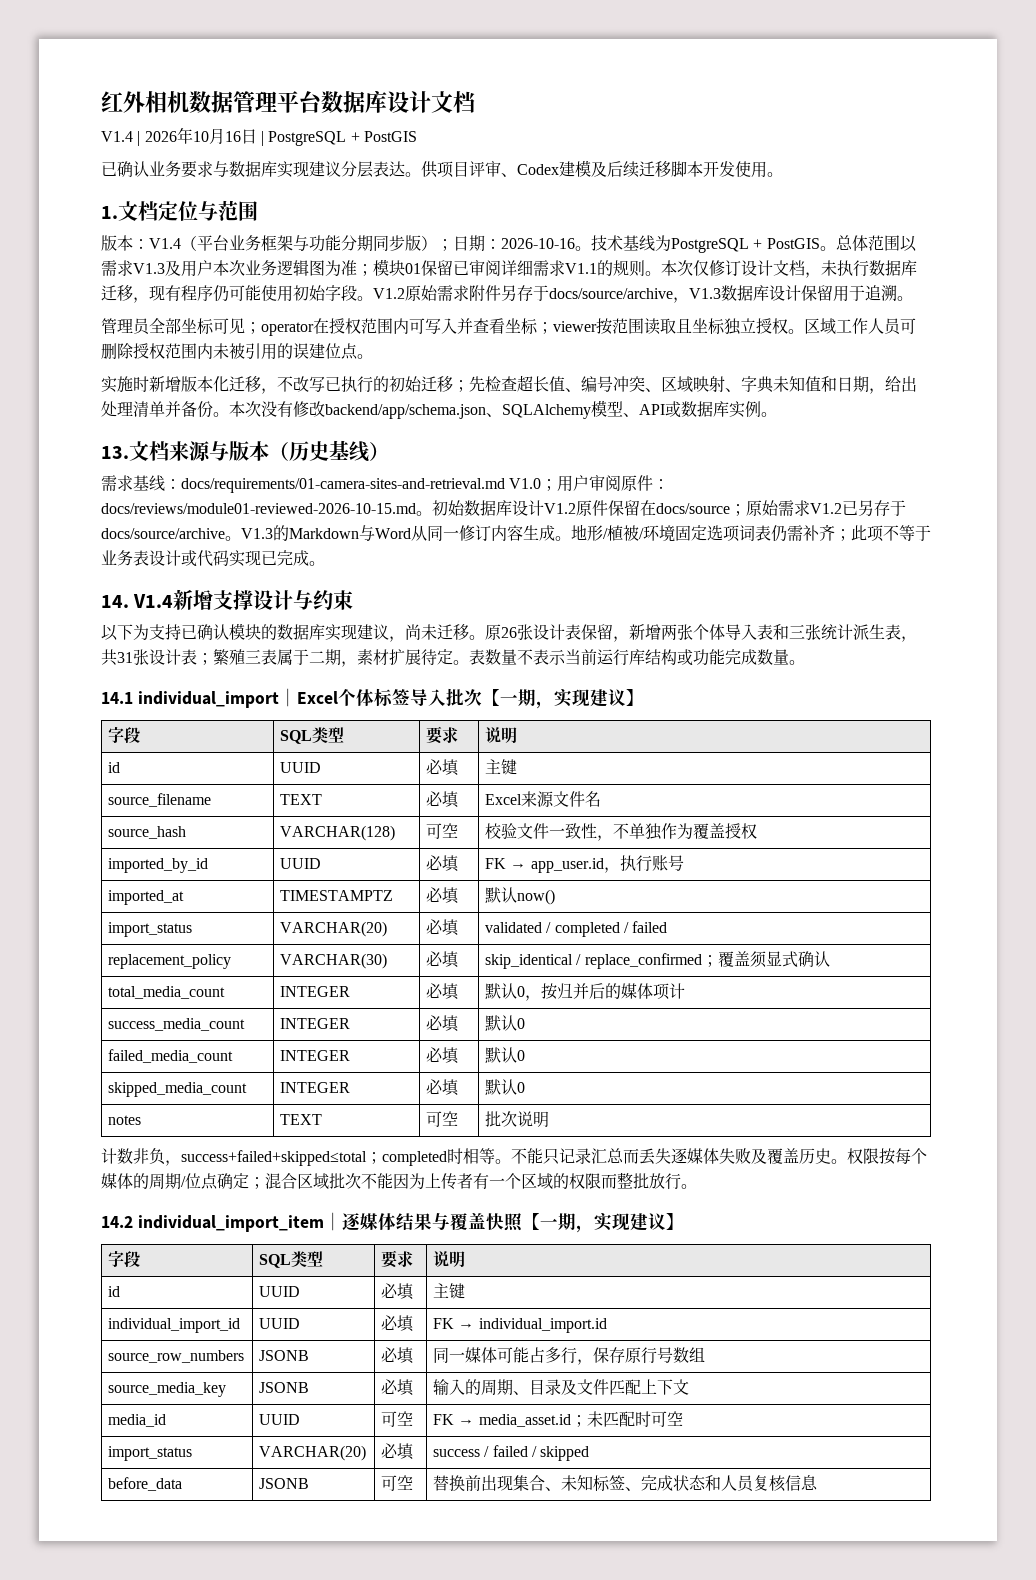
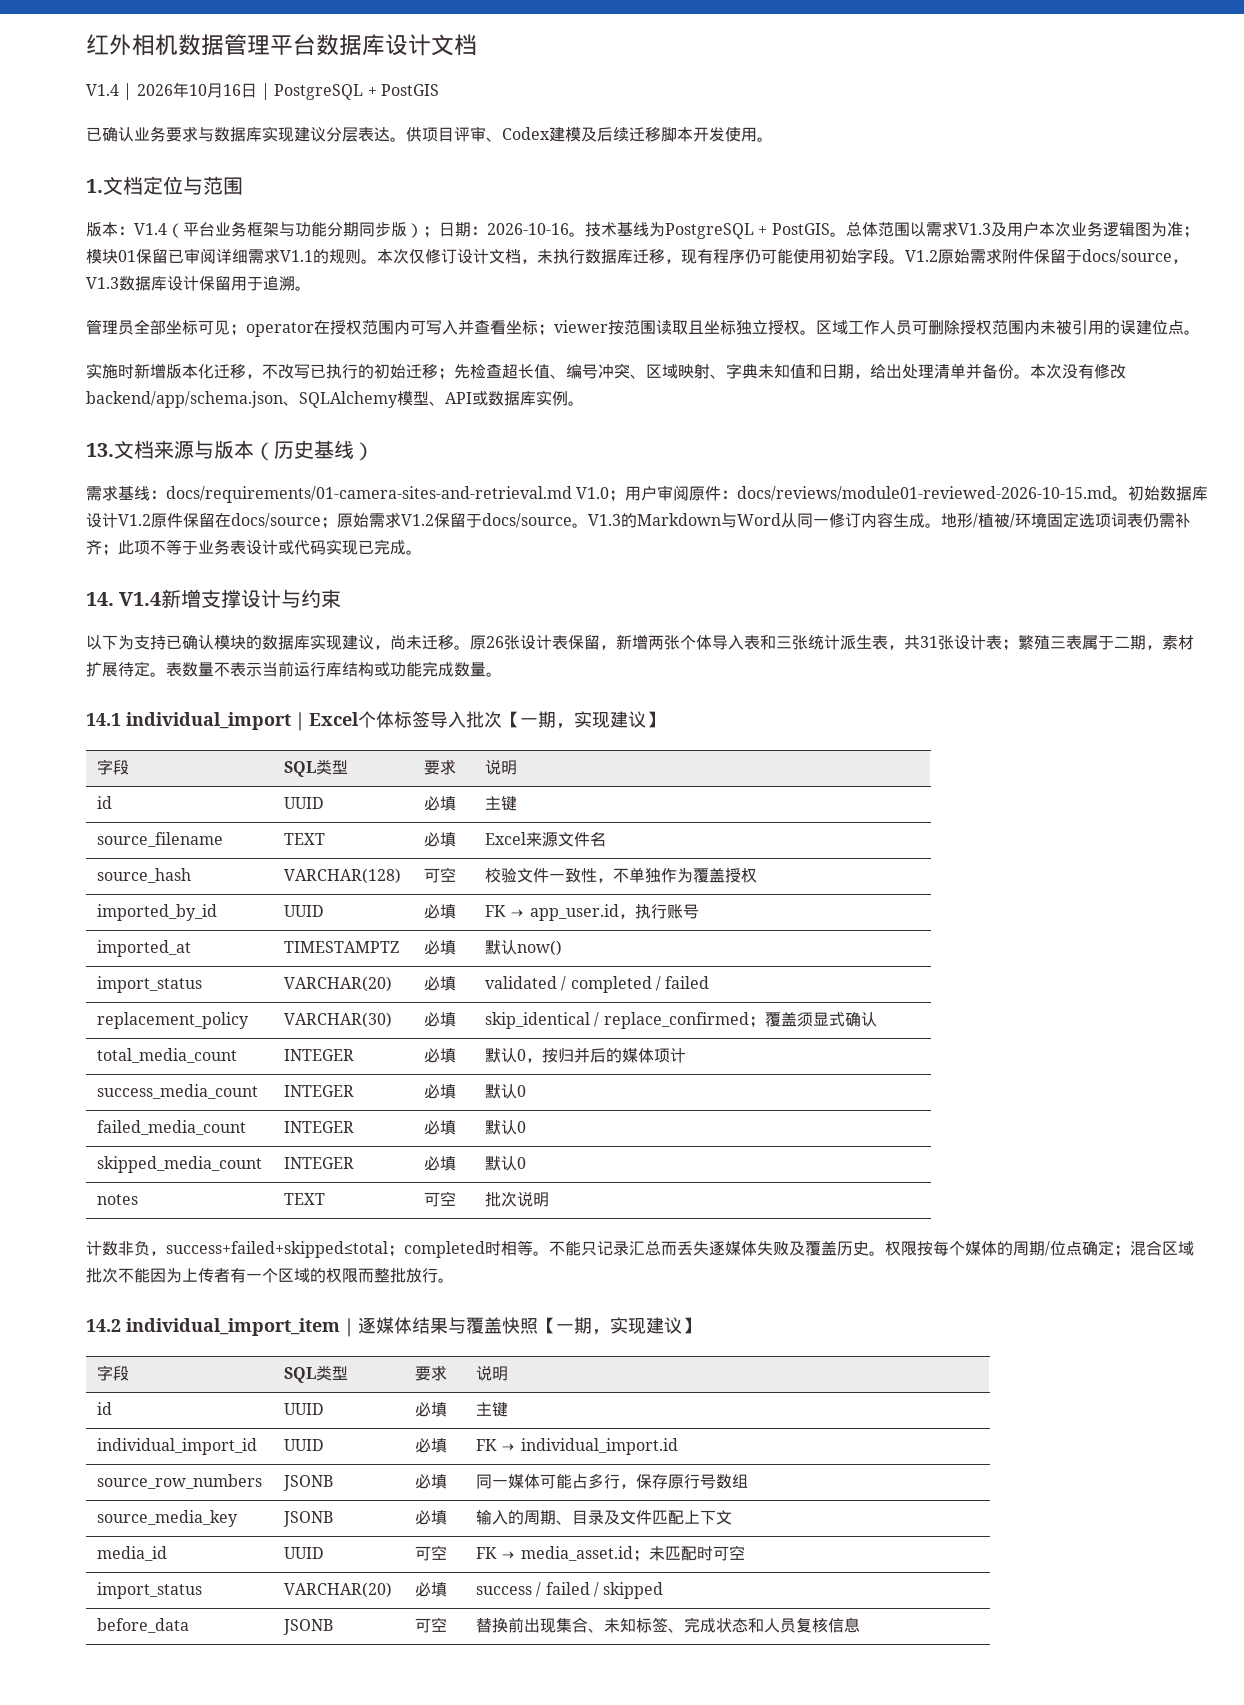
- V1.2原始需求附件另存于docs/source/archive，V1.3数据库设计保留用于追溯。
+ V1.2原始需求附件保留于docs/source，V1.3数据库设计保留用于追溯。
- 初始数据库设计V1.2原件保留在docs/source；原始需求V1.2已另存于docs/source/archive。
+ 初始数据库设计V1.2原件保留在docs/source；原始需求V1.2保留于docs/source。

